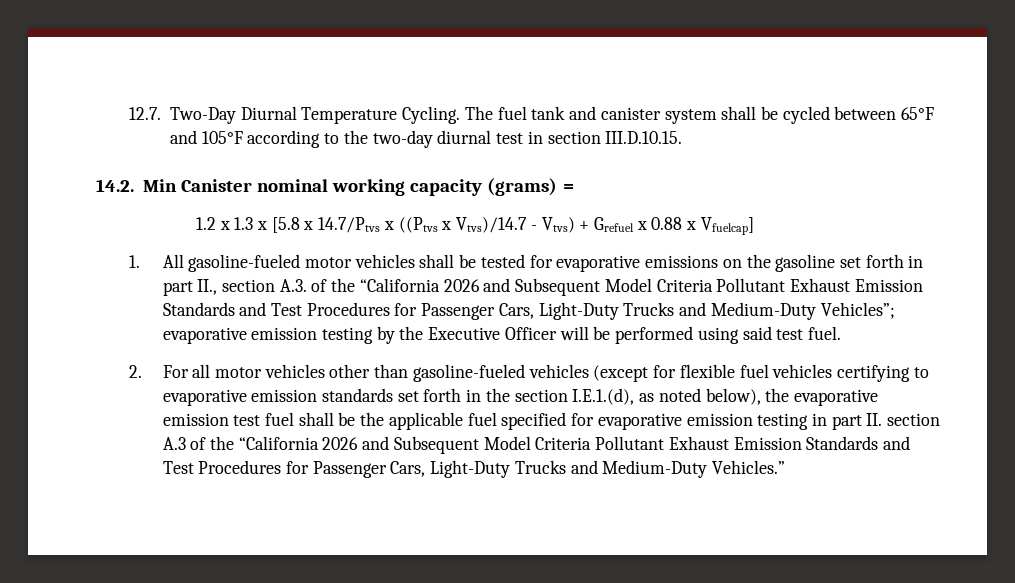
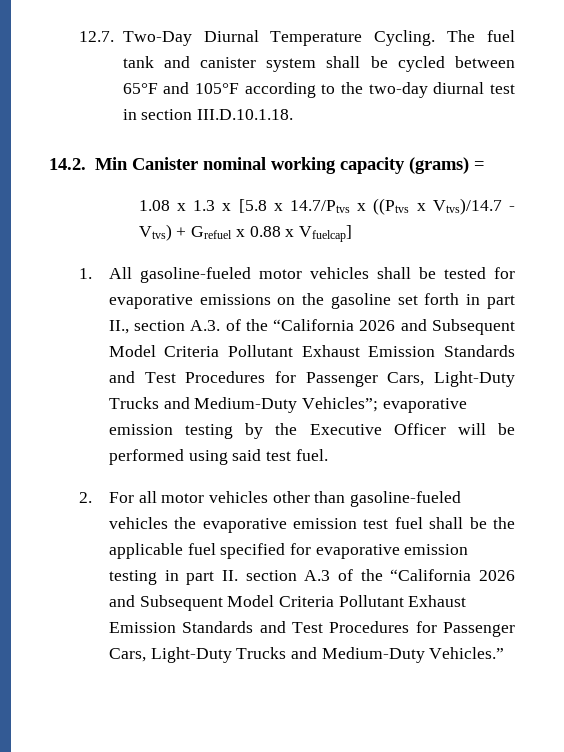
- The fuel tank and canister system shall be cycled between 65°F and 105°F according to the two-day diurnal test in section III.D.10.15.
+ The fuel tank and canister system shall be cycled between 65°F and 105°F according to the two-day diurnal test in section III.D.10.1.18.
- 1.2 x 1.3 x [5.8 x 14.7/Ptvs x ((Ptvs x Vtvs)/14.7 - Vtvs) + Grefuel x 0.88 x Vfuelcap]
+ 1.08 x 1.3 x [5.8 x 14.7/Ptvs x ((Ptvs x Vtvs)/14.7 - Vtvs) + Grefuel x 0.88 x Vfuelcap]
- 2. For all motor vehicles other than gasoline-fueled vehicles (except for flexible fuel vehicles certifying to evaporative emission standards set forth in the section I.E.1.(d), as noted below), the evaporative emission test fuel shall be the applicable fuel specified for evaporative emission testing in part II. section A.3 of the “California 2026 and Subsequent Model Criteria Pollutant Exhaust Emission Standards and Test Procedures for Passenger Cars, Light-Duty Trucks and Medium-Duty Vehicles.”
+ 2. For all motor vehicles other than gasoline-fueled vehicles the evaporative emission test fuel shall be the applicable fuel specified for evaporative emission testing in part II. section A.3 of the “California 2026 and Subsequent Model Criteria Pollutant Exhaust Emission Standards and Test Procedures for Passenger Cars, Light-Duty Trucks and Medium-Duty Vehicles.”

